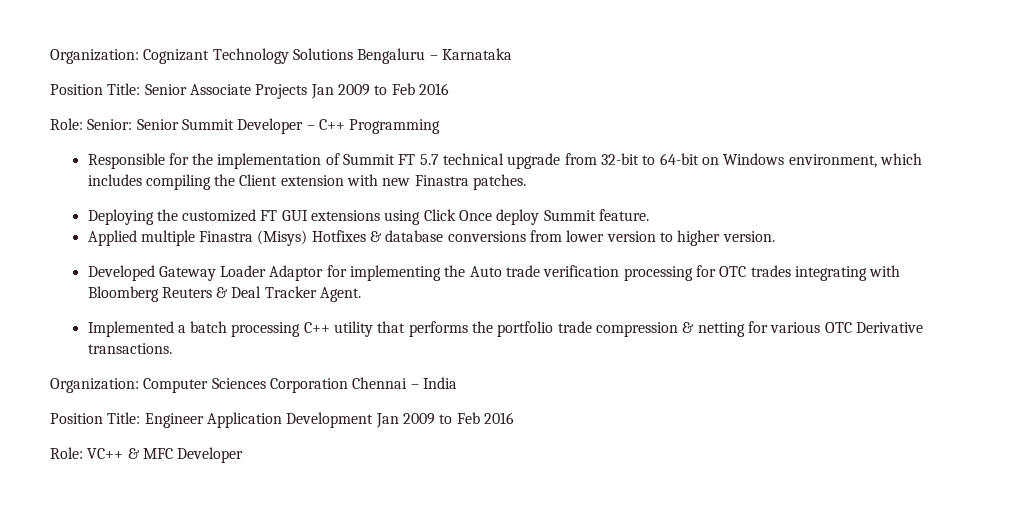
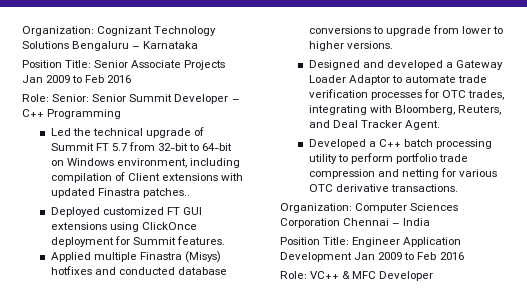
- Responsible for the implementation of Summit FT 5.7 technical upgrade from 32-bit to 64-bit on Windows environment, which includes compiling the Client extension with new Finastra patches.
- Deploying the customized FT GUI extensions using Click Once deploy Summit feature.
+ Led the technical upgrade of Summit FT 5.7 from 32-bit to 64-bit on Windows environment, including compilation of Client extensions with updated Finastra patches..
+ Deployed customized FT GUI extensions using ClickOnce deployment for Summit features.
- Applied multiple Finastra (Misys) Hotfixes & database conversions from lower version to higher version.
- Developed Gateway Loader Adaptor for implementing the Auto trade verification processing for OTC trades integrating with Bloomberg Reuters & Deal Tracker Agent.
+ Applied multiple Finastra (Misys) hotfixes and conducted database conversions to upgrade from lower to higher versions.
+ Designed and developed a Gateway Loader Adaptor to automate trade verification processes for OTC trades, integrating with Bloomberg, Reuters, and Deal Tracker Agent.
- Implemented a batch processing C++ utility that performs the portfolio trade compression & netting for various OTC Derivative transactions.
+ Developed a C++ batch processing utility to perform portfolio trade compression and netting for various OTC derivative transactions.

